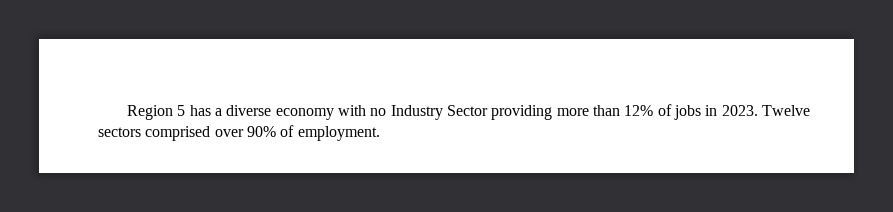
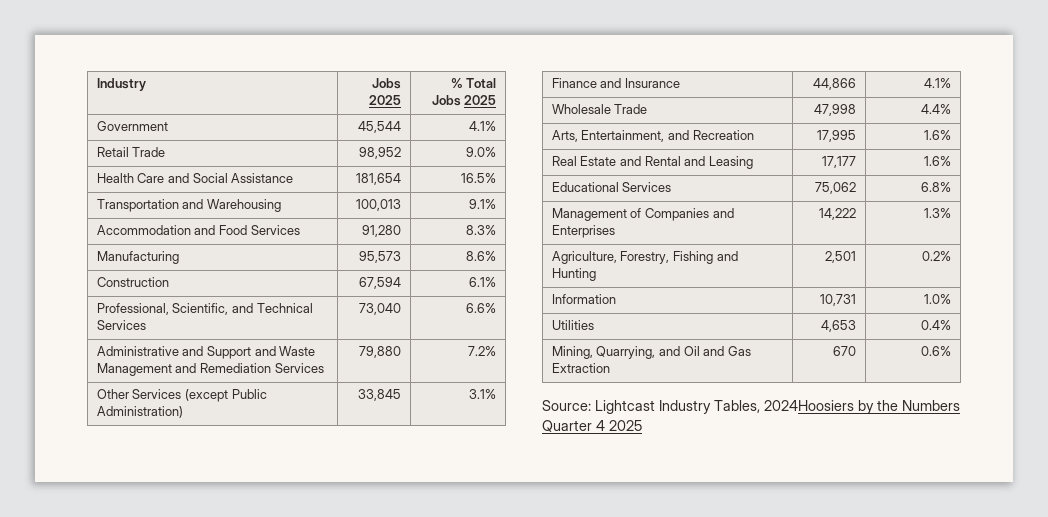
- Region 5 has a diverse economy with no Industry Sector providing more than 12% of jobs in 2023. Twelve sectors comprised over 90% of employment.
+ Industry | Jobs 2025 | % Total Jobs 2025
+ Government | 45,544 | 4.1%
+ Retail Trade | 98,952 | 9.0%
+ Health Care and Social Assistance | 181,654 | 16.5%
+ Transportation and Warehousing | 100,013 | 9.1%
+ Accommodation and Food Services | 91,280 | 8.3%
+ Manufacturing | 95,573 | 8.6%
+ Construction | 67,594 | 6.1%
+ Professional, Scientific, and Technical Services | 73,040 | 6.6%
+ Administrative and Support and Waste Management and Remediation Services | 79,880 | 7.2%
+ Other Services (except Public Administration) | 33,845 | 3.1%
+ Finance and Insurance | 44,866 | 4.1%
+ Wholesale Trade | 47,998 | 4.4%
+ Arts, Entertainment, and Recreation | 17,995 | 1.6%
+ Real Estate and Rental and Leasing | 17,177 | 1.6%
+ Educational Services | 75,062 | 6.8%
+ Management of Companies and Enterprises | 14,222 | 1.3%
+ Agriculture, Forestry, Fishing and Hunting | 2,501 | 0.2%
+ Information | 10,731 | 1.0%
+ Utilities | 4,653 | 0.4%
+ Mining, Quarrying, and Oil and Gas Extraction | 670 | 0.6%
+ Source: Lightcast Industry Tables, 2024Hoosiers by the Numbers Quarter 4 2025

